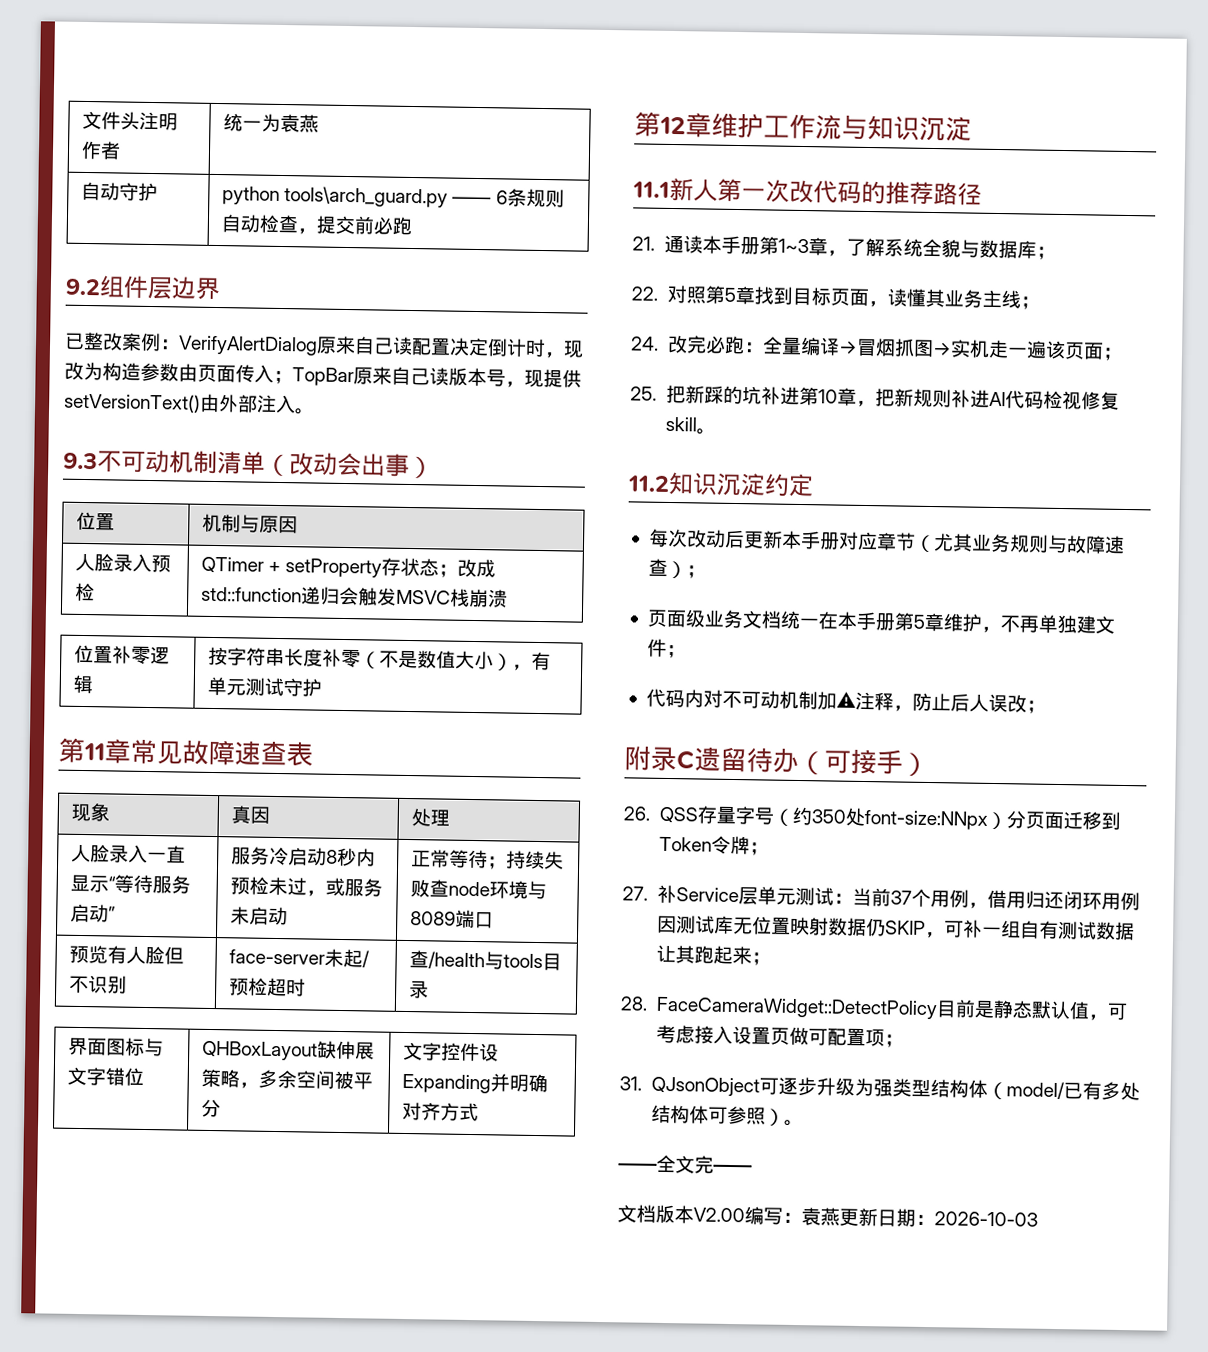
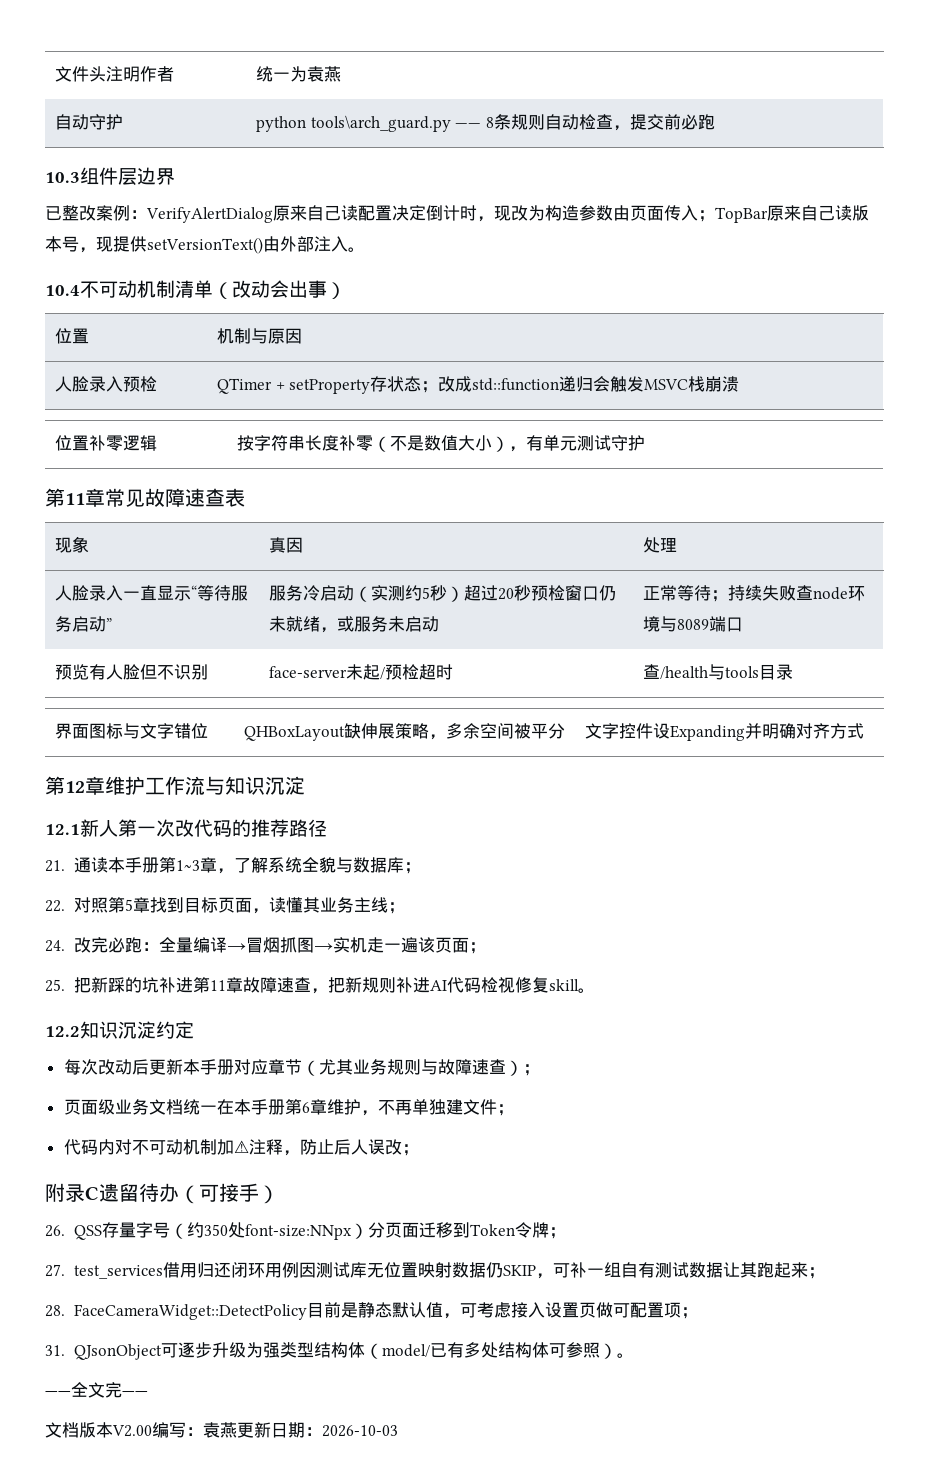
- 自动守护 | python tools\arch_guard.py —— 6条规则自动检查，提交前必跑
+ 自动守护 | python tools\arch_guard.py —— 8条规则自动检查，提交前必跑
- 9.2组件层边界
+ 10.3组件层边界
- 9.3不可动机制清单（改动会出事）
+ 10.4不可动机制清单（改动会出事）
- 人脸录入一直显示“等待服务启动” | 服务冷启动8秒内预检未过，或服务未启动 | 正常等待；持续失败查node环境与8089端口
+ 人脸录入一直显示“等待服务启动” | 服务冷启动（实测约5秒）超过20秒预检窗口仍未就绪，或服务未启动 | 正常等待；持续失败查node环境与8089端口
- 11.1新人第一次改代码的推荐路径
+ 12.1新人第一次改代码的推荐路径
- 25.把新踩的坑补进第10章，把新规则补进AI代码检视修复skill。
+ 25.把新踩的坑补进第11章故障速查，把新规则补进AI代码检视修复skill。
- 11.2知识沉淀约定
+ 12.2知识沉淀约定
- 页面级业务文档统一在本手册第5章维护，不再单独建文件；
+ 页面级业务文档统一在本手册第6章维护，不再单独建文件；
- 27.补Service层单元测试：当前37个用例，借用归还闭环用例因测试库无位置映射数据仍SKIP，可补一组自有测试数据让其跑起来；
+ 27. test_services借用归还闭环用例因测试库无位置映射数据仍SKIP，可补一组自有测试数据让其跑起来；

